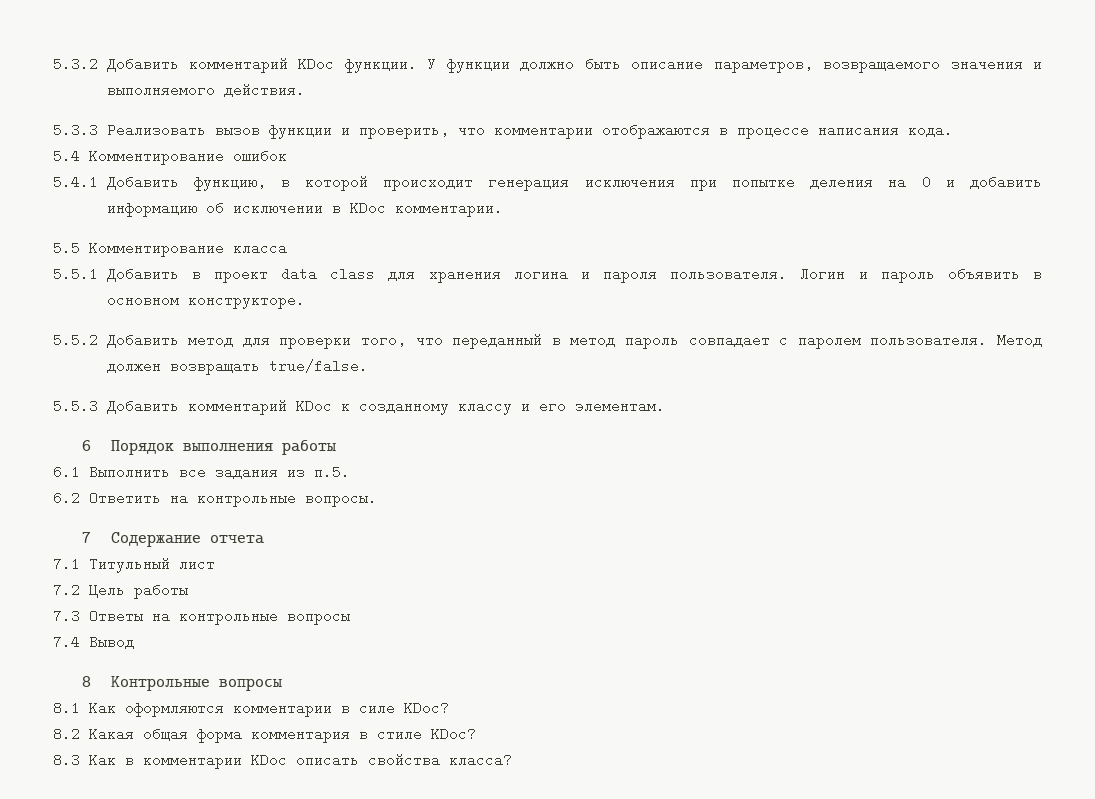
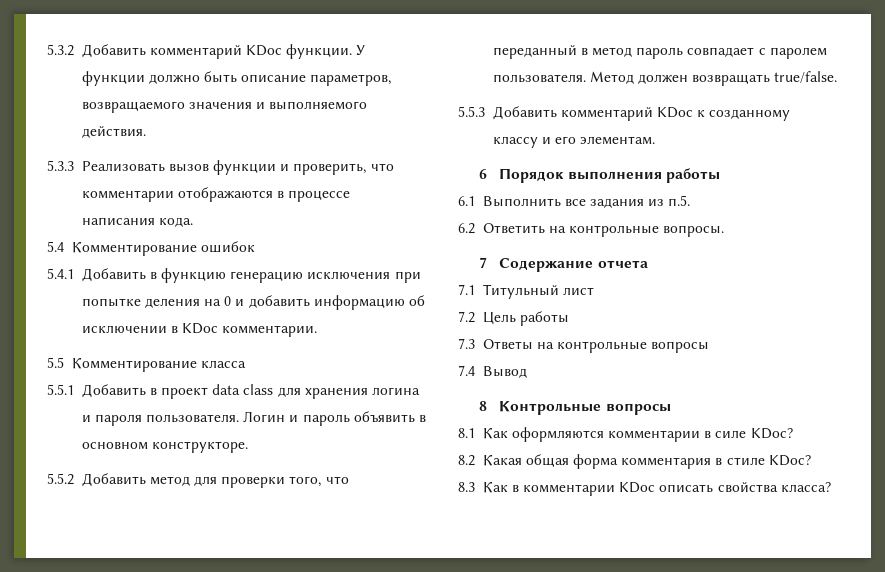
- 5.4.1 Добавить функцию, в которой происходит генерация исключения при попытке деления на 0 и добавить информацию об исключении в KDoc комментарии.
+ 5.4.1 Добавить в функцию генерацию исключения при попытке деления на 0 и добавить информацию об исключении в KDoc комментарии.

